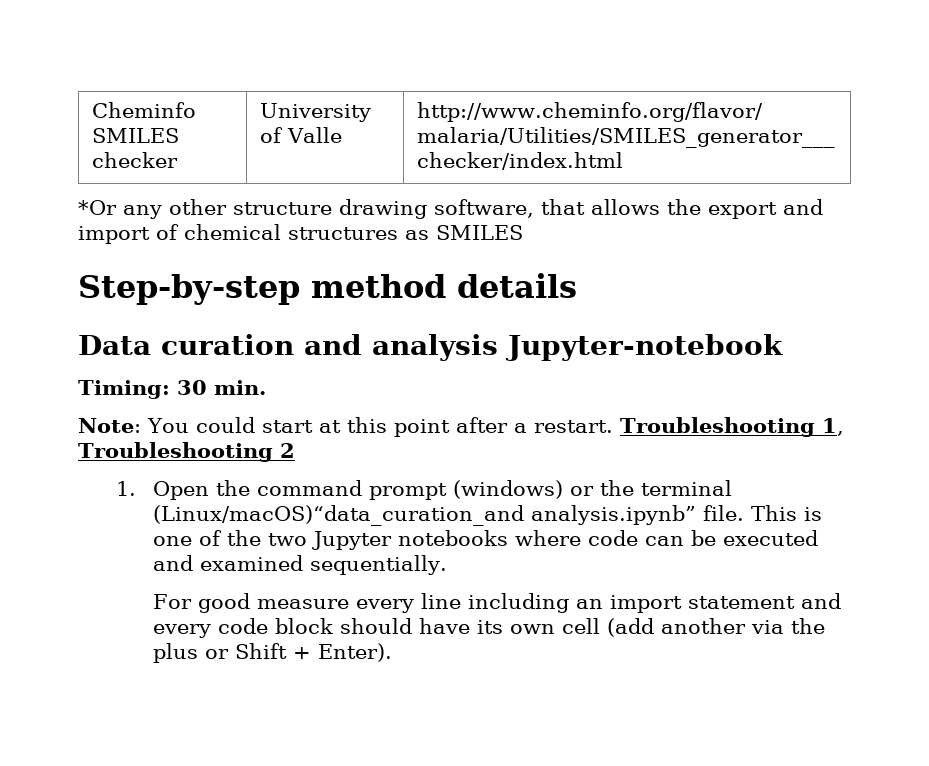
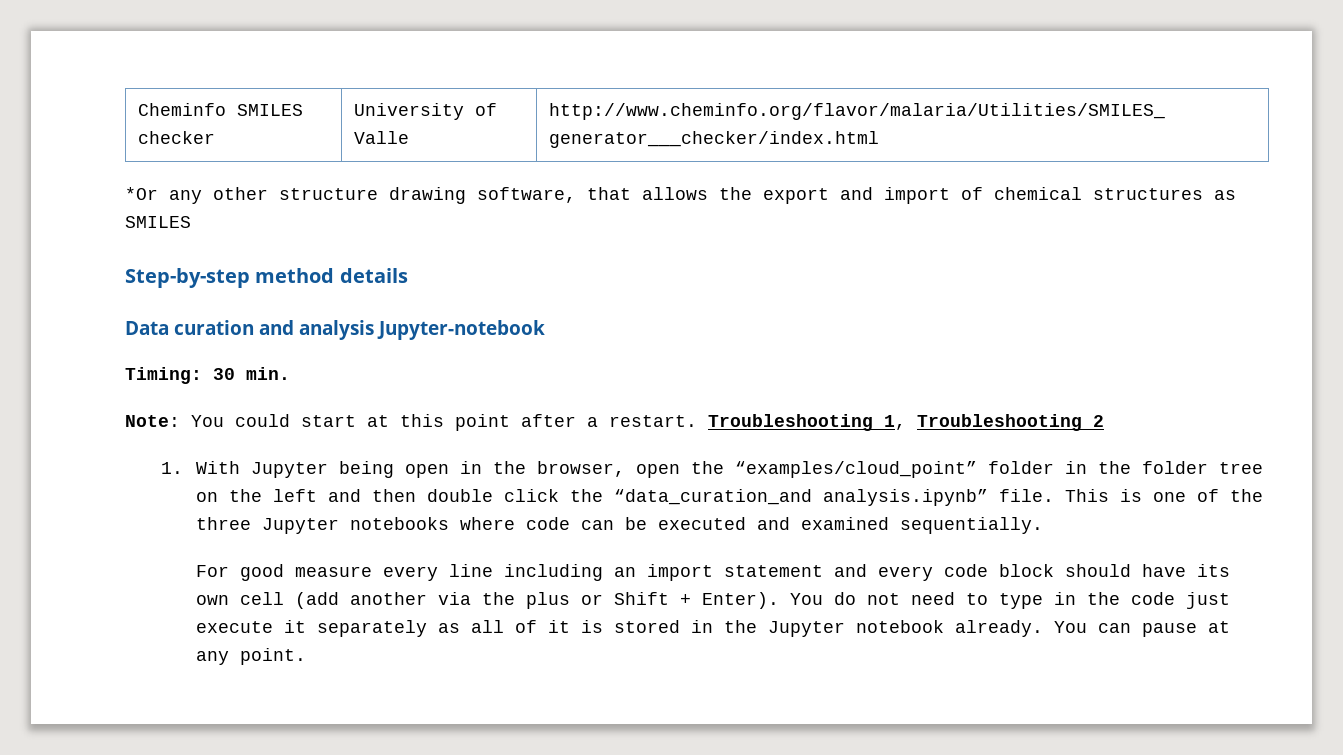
- 1. Open the command prompt (windows) or the terminal (Linux/macOS)“data_curation_and analysis.ipynb” file.
+ 1. With Jupyter being open in the browser, open the “examples/cloud_point” folder in the folder tree on the left and then double click the “data_curation_and analysis.ipynb” file.
- This is one of the two Jupyter notebooks where code can be executed and examined sequentially.
+ This is one of the three Jupyter notebooks where code can be executed and examined sequentially.
+ You do not need to type in the code just execute it separately as all of it is stored in the Jupyter notebook already. You can pause at any point.

